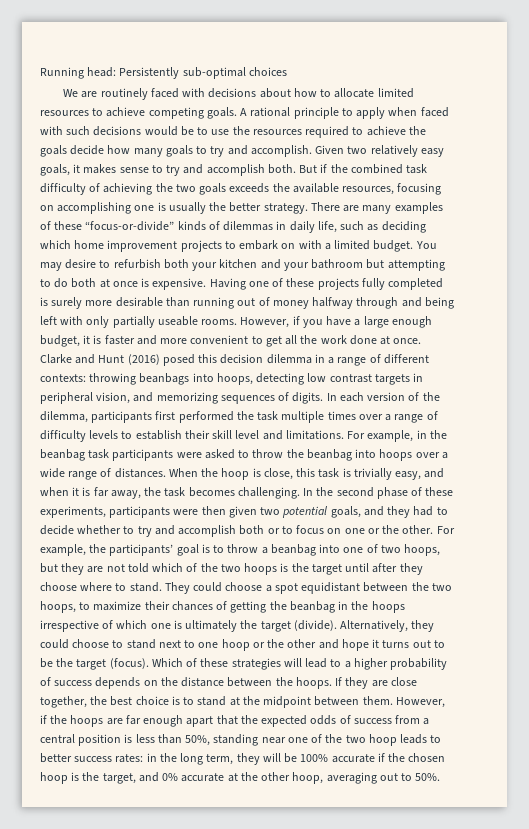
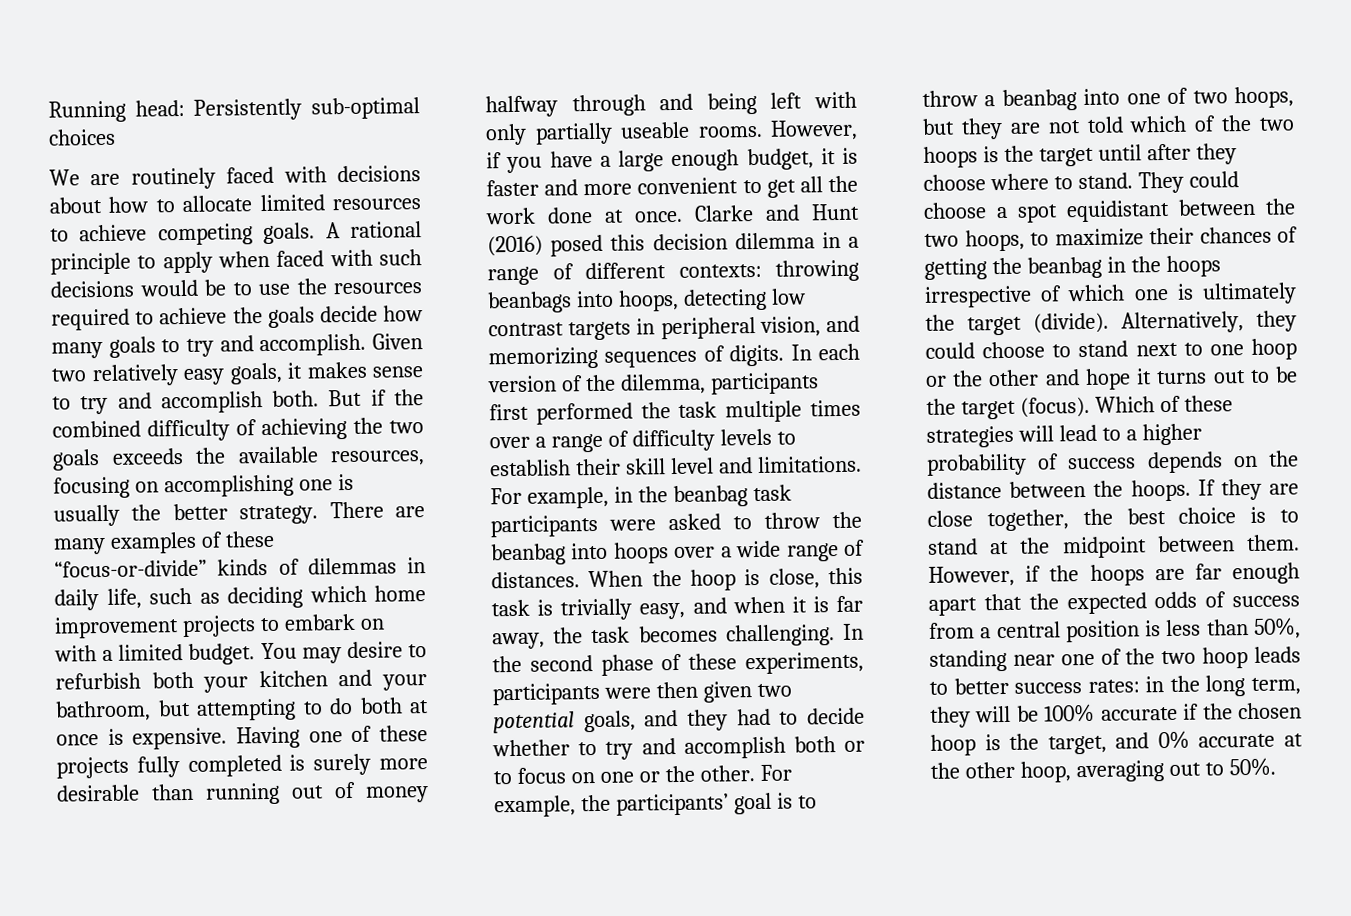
- But if the combined task difficulty of achieving the two goals exceeds the available resources, focusing on accomplishing one is usually the better strategy.
+ But if the combined difficulty of achieving the two goals exceeds the available resources, focusing on accomplishing one is usually the better strategy.
- You may desire to refurbish both your kitchen and your bathroom but attempting to do both at once is expensive.
+ You may desire to refurbish both your kitchen and your bathroom, but attempting to do both at once is expensive.

